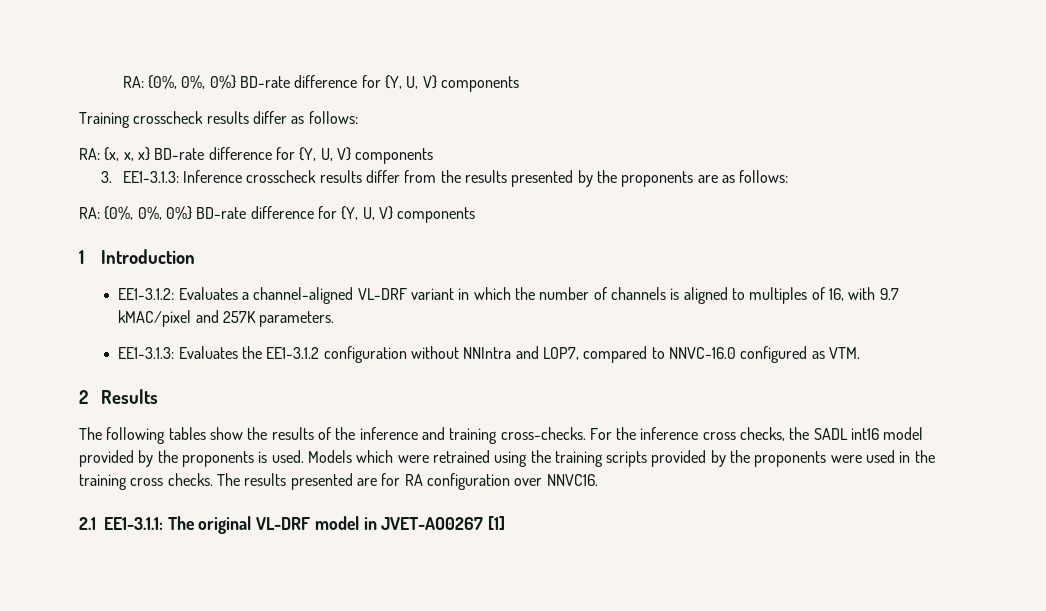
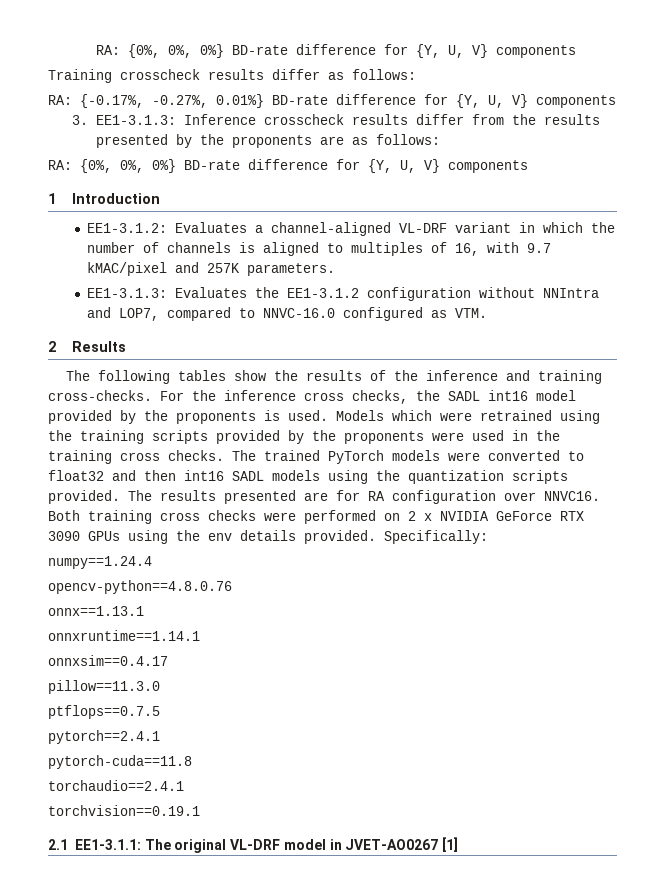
- RA: {x, x, x} BD-rate difference for {Y, U, V} components
+ RA: {-0.17%, -0.27%, 0.01%} BD-rate difference for {Y, U, V} components
- The results presented are for RA configuration over NNVC16.
+ The trained PyTorch models were converted to float32 and then int16 SADL models using the quantization scripts provided. The results presented are for RA configuration over NNVC16. Both training cross checks were performed on 2 x NVIDIA GeForce RTX 3090 GPUs using the env details provided. Specifically:
+ numpy==1.24.4
+ opencv-python==4.8.0.76
+ onnx==1.13.1
+ onnxruntime==1.14.1
+ onnxsim==0.4.17
+ pillow==11.3.0
+ ptflops==0.7.5
+ pytorch==2.4.1
+ pytorch-cuda==11.8
+ torchaudio==2.4.1
+ torchvision==0.19.1

